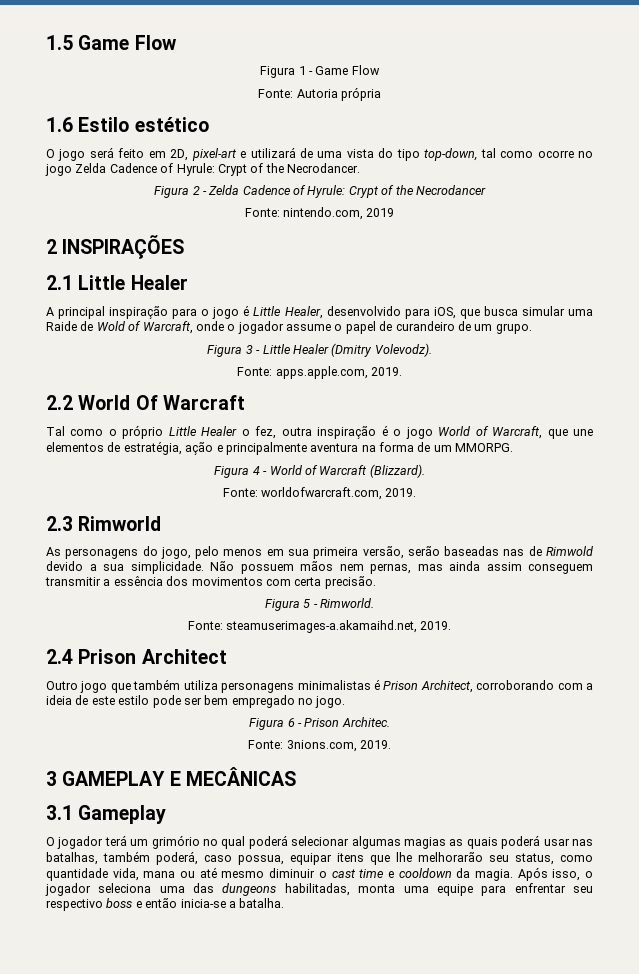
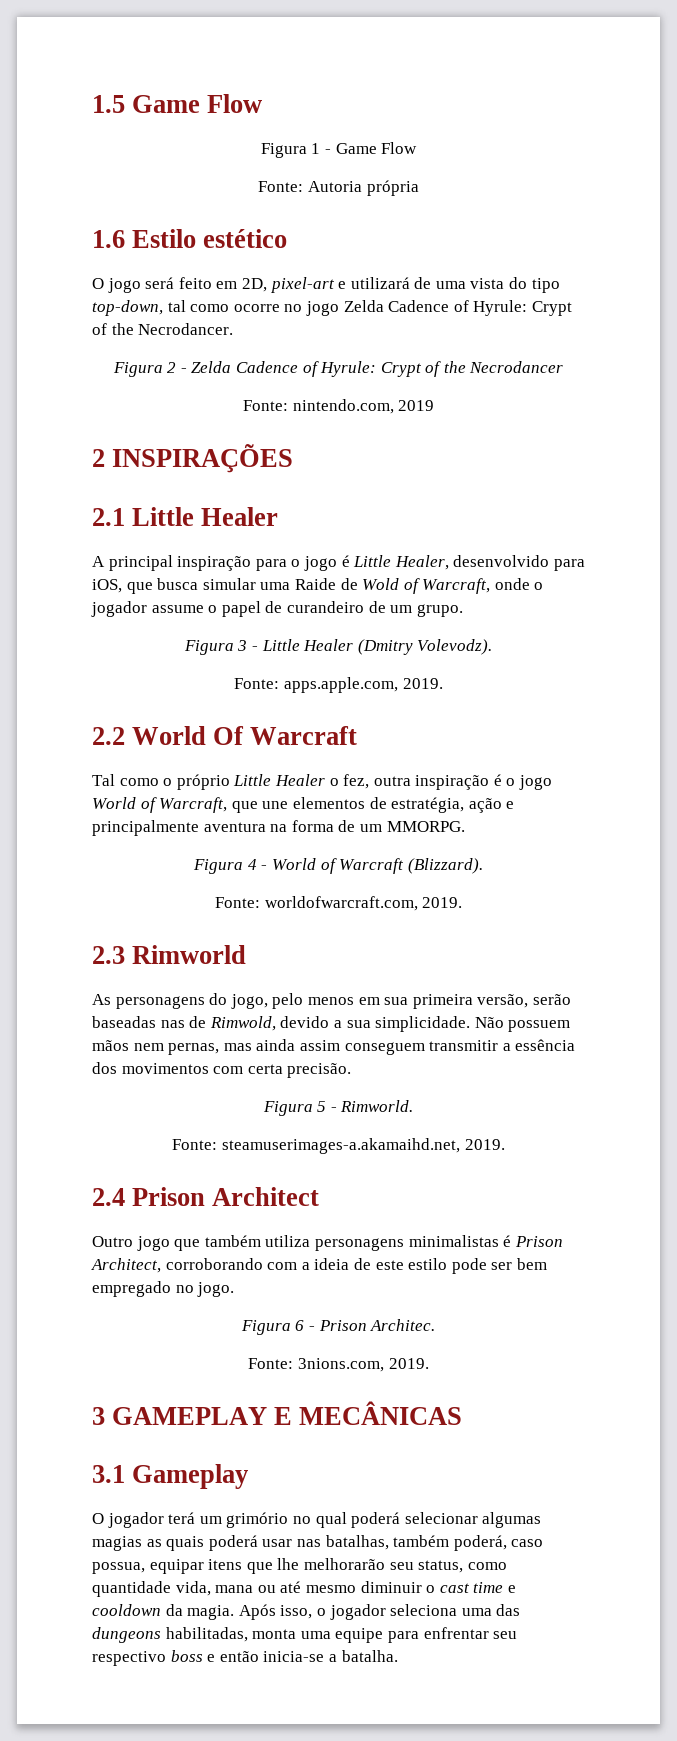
- As personagens do jogo, pelo menos em sua primeira versão, serão baseadas nas de Rimwold devido a sua simplicidade.
+ As personagens do jogo, pelo menos em sua primeira versão, serão baseadas nas de Rimwold, devido a sua simplicidade.

